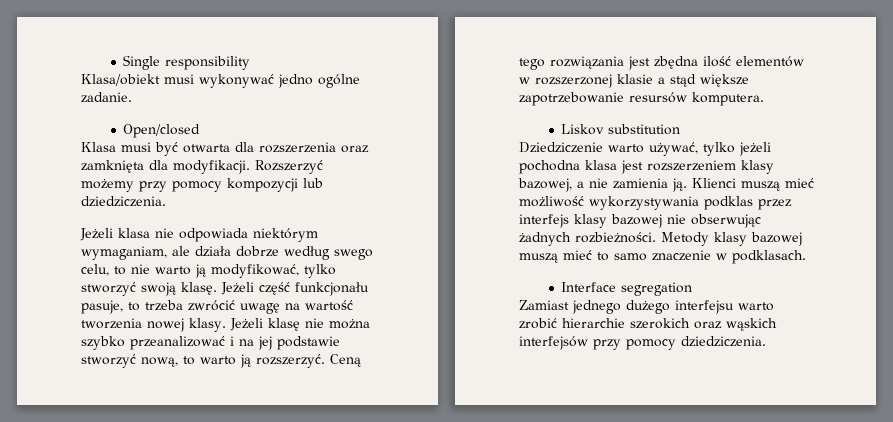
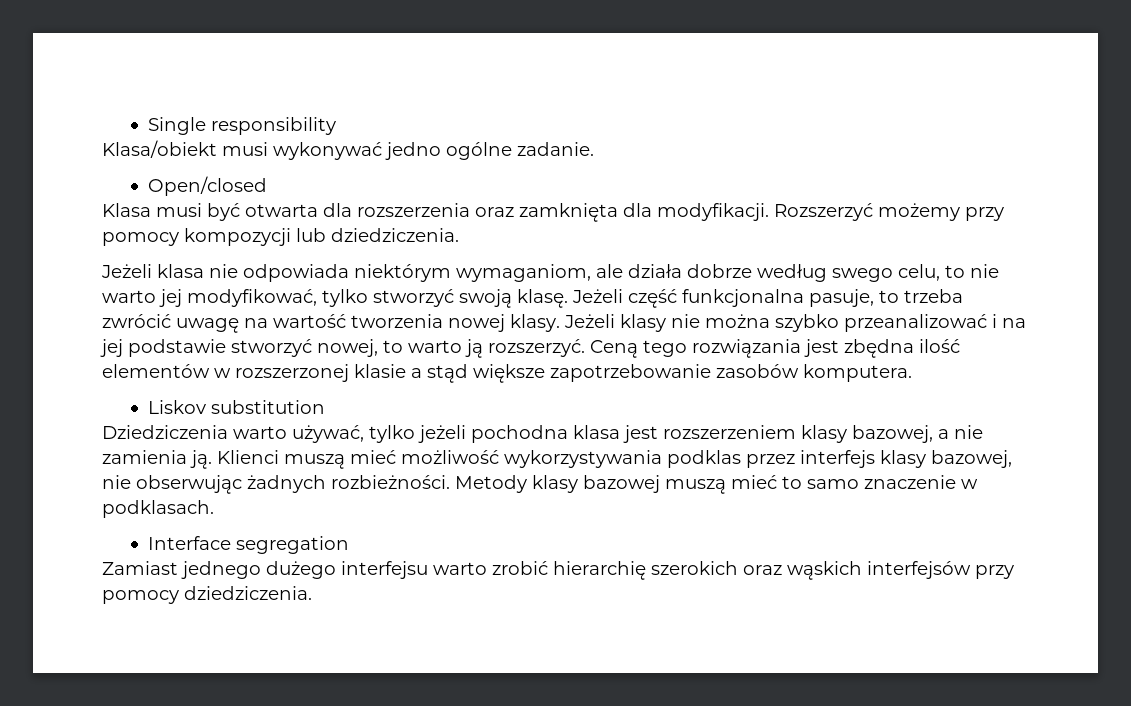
- Jeżeli klasa nie odpowiada niektórym wymaganiam, ale działa dobrze według swego celu, to nie warto ją modyfikować, tylko stworzyć swoją klasę.
+ Jeżeli klasa nie odpowiada niektórym wymaganiom, ale działa dobrze według swego celu, to nie warto jej modyfikować, tylko stworzyć swoją klasę.
- Jeżeli część funkcjonału pasuje, to trzeba zwrócić uwagę na wartość tworzenia nowej klasy.
+ Jeżeli część funkcjonalna pasuje, to trzeba zwrócić uwagę na wartość tworzenia nowej klasy.
- Jeżeli klasę nie można szybko przeanalizować i na jej podstawie stworzyć nową, to warto ją rozszerzyć.
+ Jeżeli klasy nie można szybko przeanalizować i na jej podstawie stworzyć nowej, to warto ją rozszerzyć.
- Ceną tego rozwiązania jest zbędna ilość elementów w rozszerzonej klasie a stąd większe zapotrzebowanie resursów komputera.
+ Ceną tego rozwiązania jest zbędna ilość elementów w rozszerzonej klasie a stąd większe zapotrzebowanie zasobów komputera.
- Dziedziczenie warto używać, tylko jeżeli pochodna klasa jest rozszerzeniem klasy bazowej, a nie zamienia ją.
+ Dziedziczenia warto używać, tylko jeżeli pochodna klasa jest rozszerzeniem klasy bazowej, a nie zamienia ją.
- Klienci muszą mieć możliwość wykorzystywania podklas przez interfejs klasy bazowej nie obserwując żadnych rozbieżności.
+ Klienci muszą mieć możliwość wykorzystywania podklas przez interfejs klasy bazowej, nie obserwując żadnych rozbieżności.
- Zamiast jednego dużego interfejsu warto zrobić hierarchie szerokich oraz wąskich interfejsów przy pomocy dziedziczenia.
+ Zamiast jednego dużego interfejsu warto zrobić hierarchię szerokich oraz wąskich interfejsów przy pomocy dziedziczenia.

